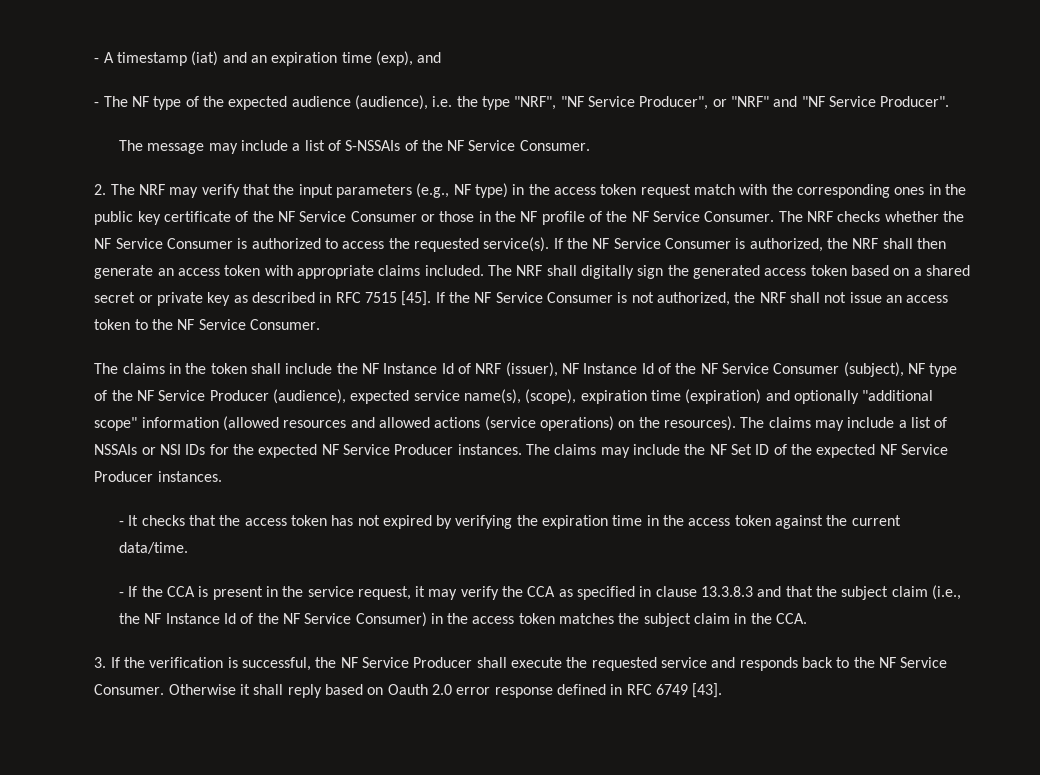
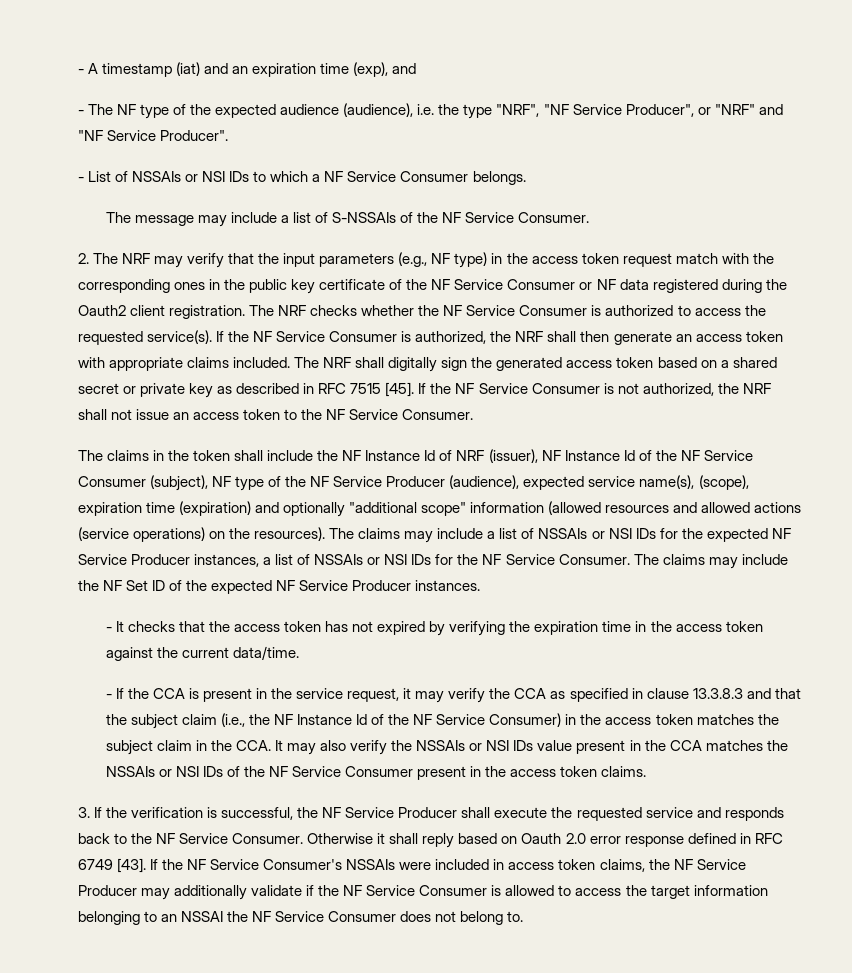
+ - List of NSSAIs or NSI IDs to which a NF Service Consumer belongs.
- 2. The NRF may verify that the input parameters (e.g., NF type) in the access token request match with the corresponding ones in the public key certificate of the NF Service Consumer or those in the NF profile of the NF Service Consumer.
+ 2. The NRF may verify that the input parameters (e.g., NF type) in the access token request match with the corresponding ones in the public key certificate of the NF Service Consumer or NF data registered during the Oauth2 client registration.
- The claims may include a list of NSSAIs or NSI IDs for the expected NF Service Producer instances.
+ The claims may include a list of NSSAIs or NSI IDs for the expected NF Service Producer instances, a list of NSSAIs or NSI IDs for the NF Service Consumer.
- - If the CCA is present in the service request, it may verify the CCA as specified in clause 13.3.8.3 and that the subject claim (i.e., the NF Instance Id of the NF Service Consumer) in the access token matches the subject claim in the CCA.
+ - If the CCA is present in the service request, it may verify the CCA as specified in clause 13.3.8.3 and that the subject claim (i.e., the NF Instance Id of the NF Service Consumer) in the access token matches the subject claim in the CCA. It may also verify the NSSAIs or NSI IDs value present in the CCA matches the NSSAIs or NSI IDs of the NF Service Consumer present in the access token claims.
+ If the NF Service Consumer's NSSAIs were included in access token claims, the NF Service Producer may additionally validate if the NF Service Consumer is allowed to access the target information belonging to an NSSAI the NF Service Consumer does not belong to.

